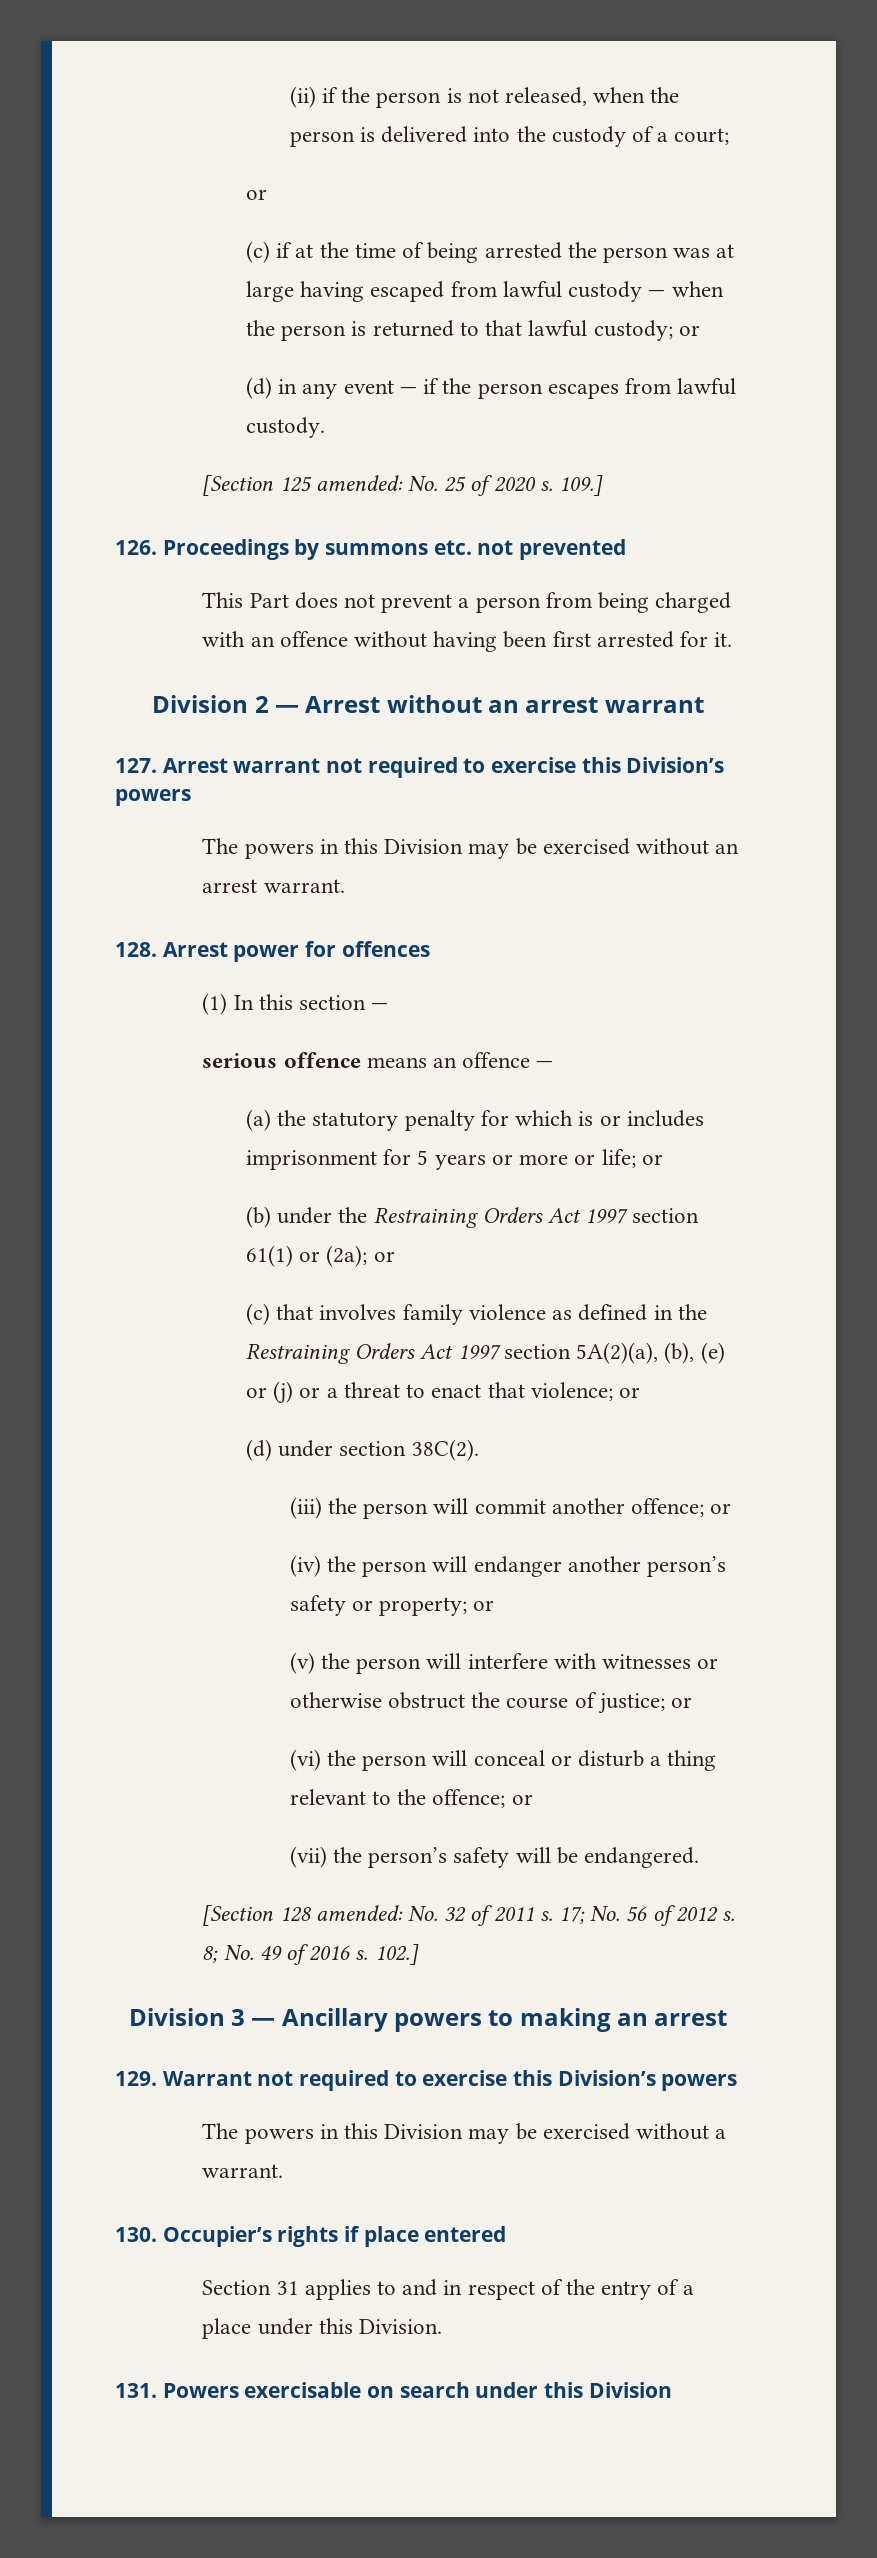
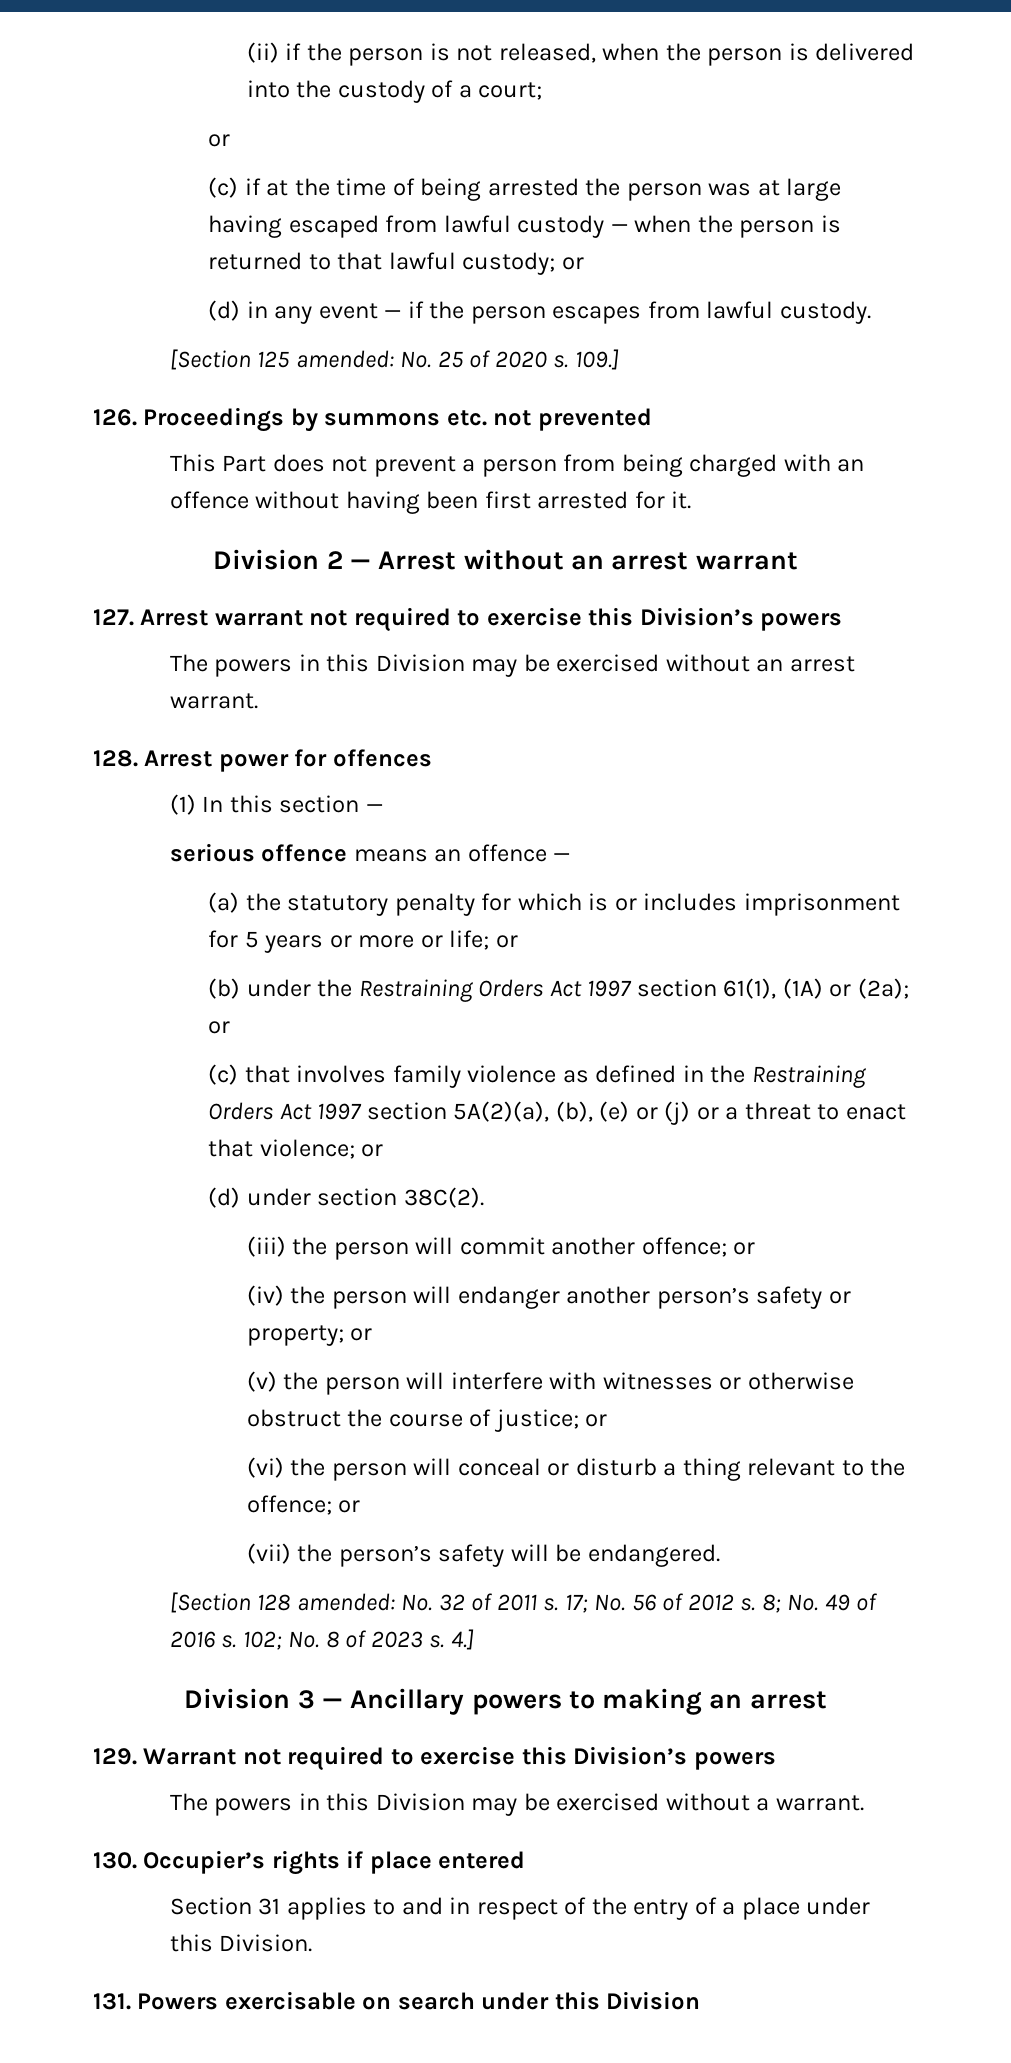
- (b) under the Restraining Orders Act 1997 section 61(1) or (2a); or
+ (b) under the Restraining Orders Act 1997 section 61(1), (1A) or (2a); or
- 102.]
+ 102; No. 8 of 2023 s. 4.]

